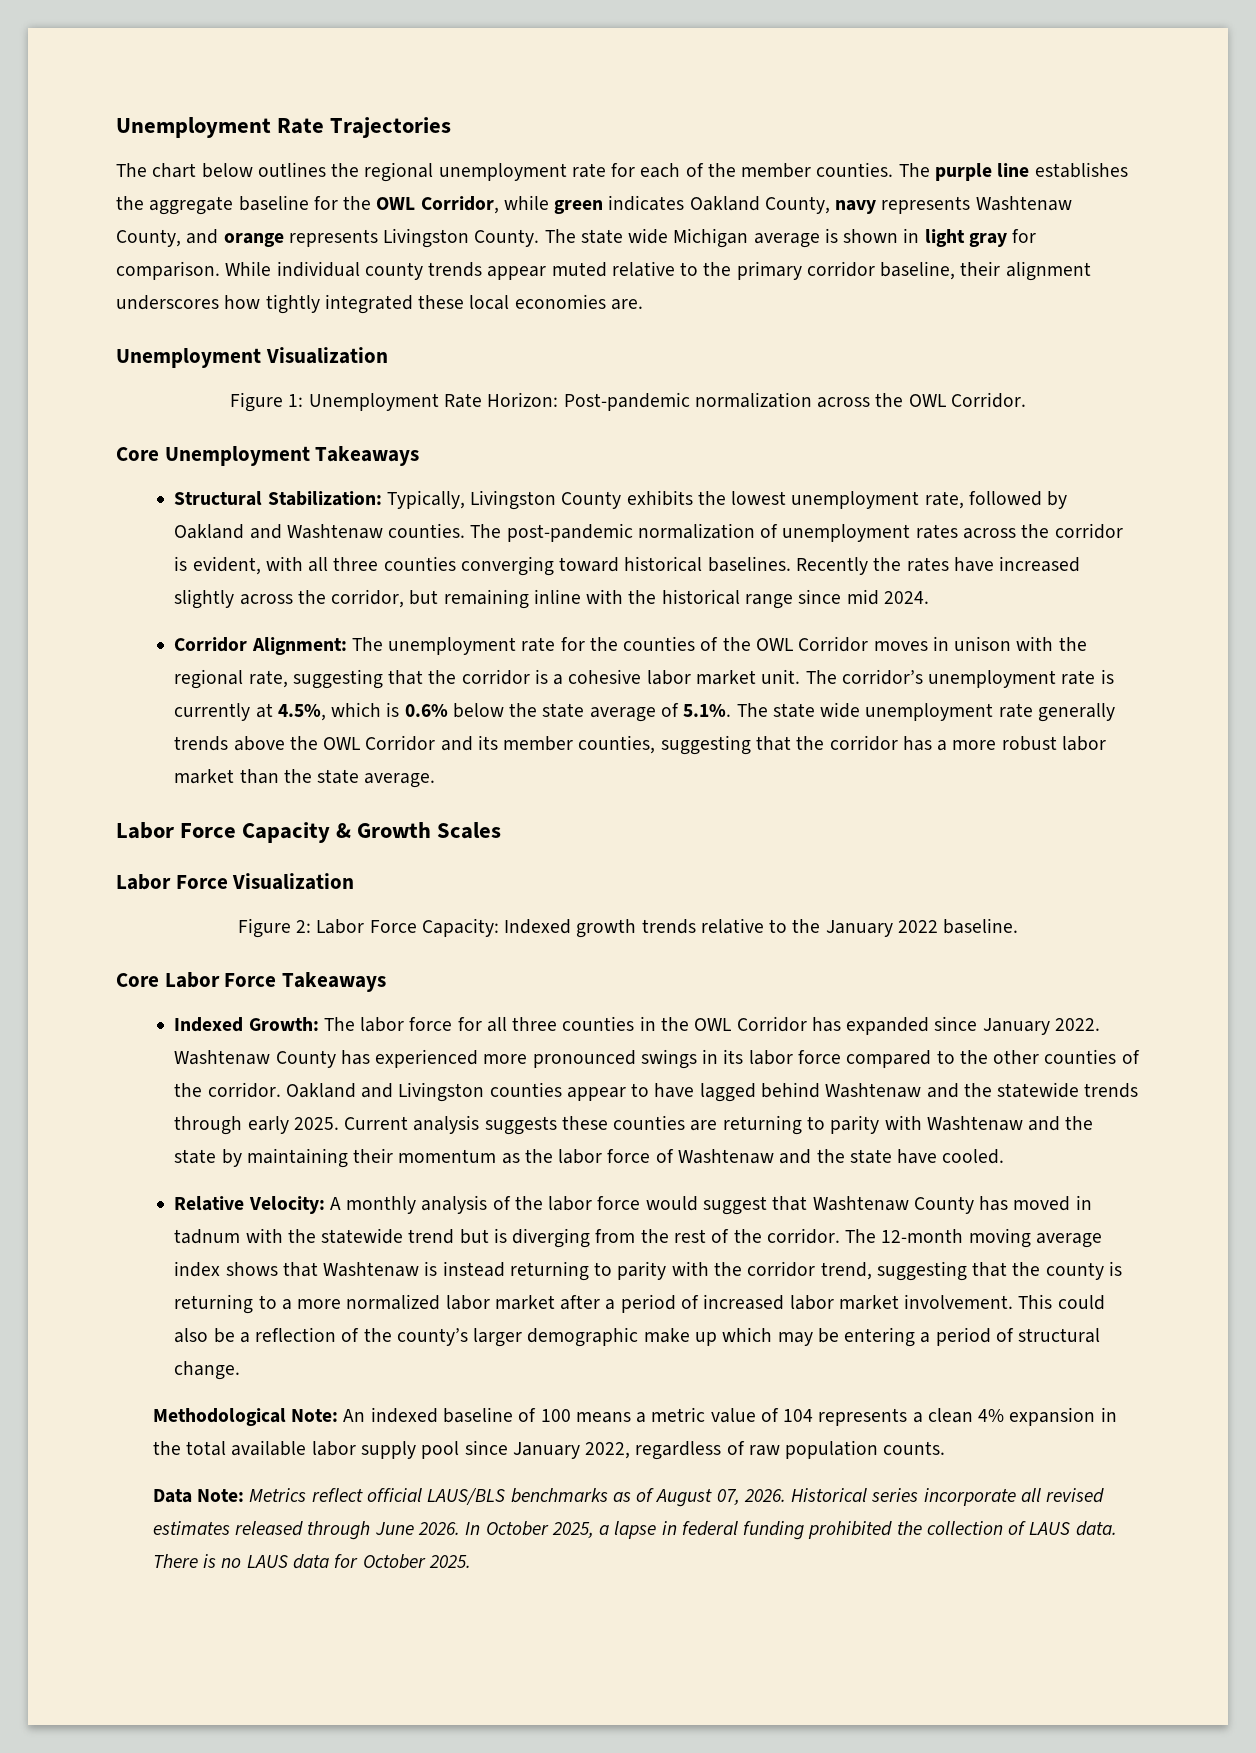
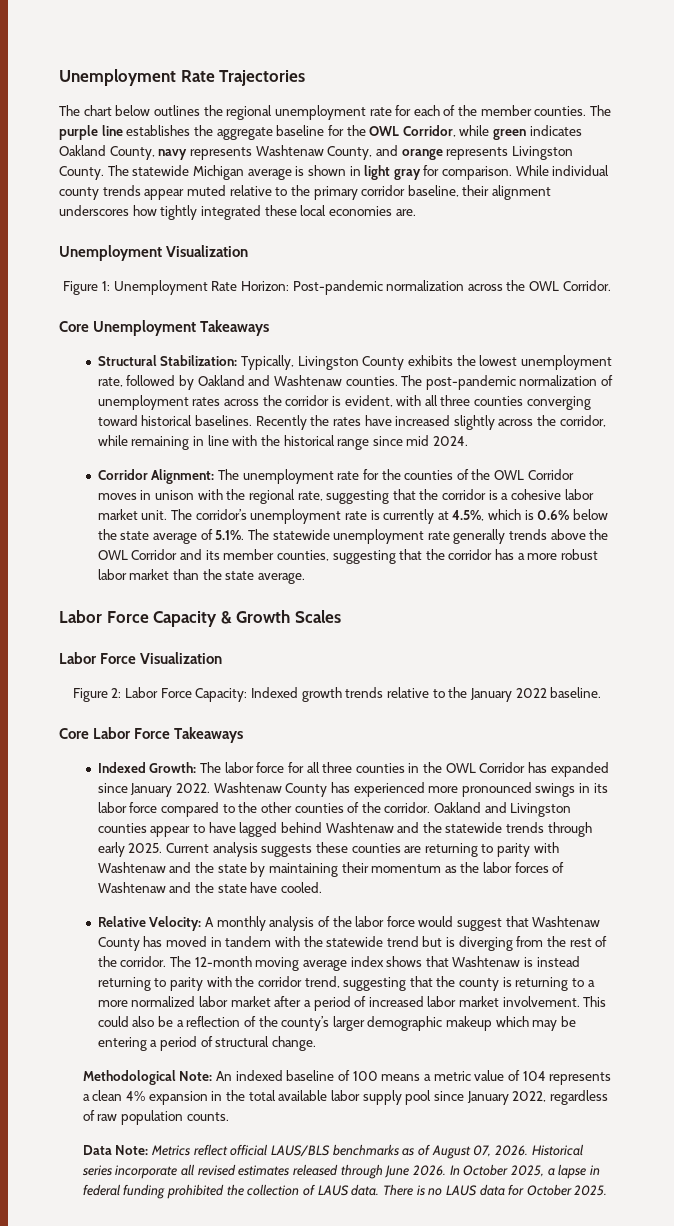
- The state wide Michigan average is shown in light gray for comparison.
+ The statewide Michigan average is shown in light gray for comparison.
- Recently the rates have increased slightly across the corridor, but remaining inline with the historical range since mid 2024.
+ Recently the rates have increased slightly across the corridor, while remaining in line with the historical range since mid 2024.
- The corridor’s unemployment rate is currently at 4.5%, which is 0.6% below the state average of 5.1%. The state wide unemployment rate generally trends above the OWL Corridor and its member counties, suggesting that the corridor has a more robust labor market than the state average.
+ The corridor’s unemployment rate is currently at 4.5%, which is 0.6% below the state average of 5.1%. The statewide unemployment rate generally trends above the OWL Corridor and its member counties, suggesting that the corridor has a more robust labor market than the state average.
- Current analysis suggests these counties are returning to parity with Washtenaw and the state by maintaining their momentum as the labor force of Washtenaw and the state have cooled.
+ Current analysis suggests these counties are returning to parity with Washtenaw and the state by maintaining their momentum as the labor forces of Washtenaw and the state have cooled.
- Relative Velocity: A monthly analysis of the labor force would suggest that Washtenaw County has moved in tadnum with the statewide trend but is diverging from the rest of the corridor.
+ Relative Velocity: A monthly analysis of the labor force would suggest that Washtenaw County has moved in tandem with the statewide trend but is diverging from the rest of the corridor.
- This could also be a reflection of the county’s larger demographic make up which may be entering a period of structural change.
+ This could also be a reflection of the county’s larger demographic makeup which may be entering a period of structural change.

